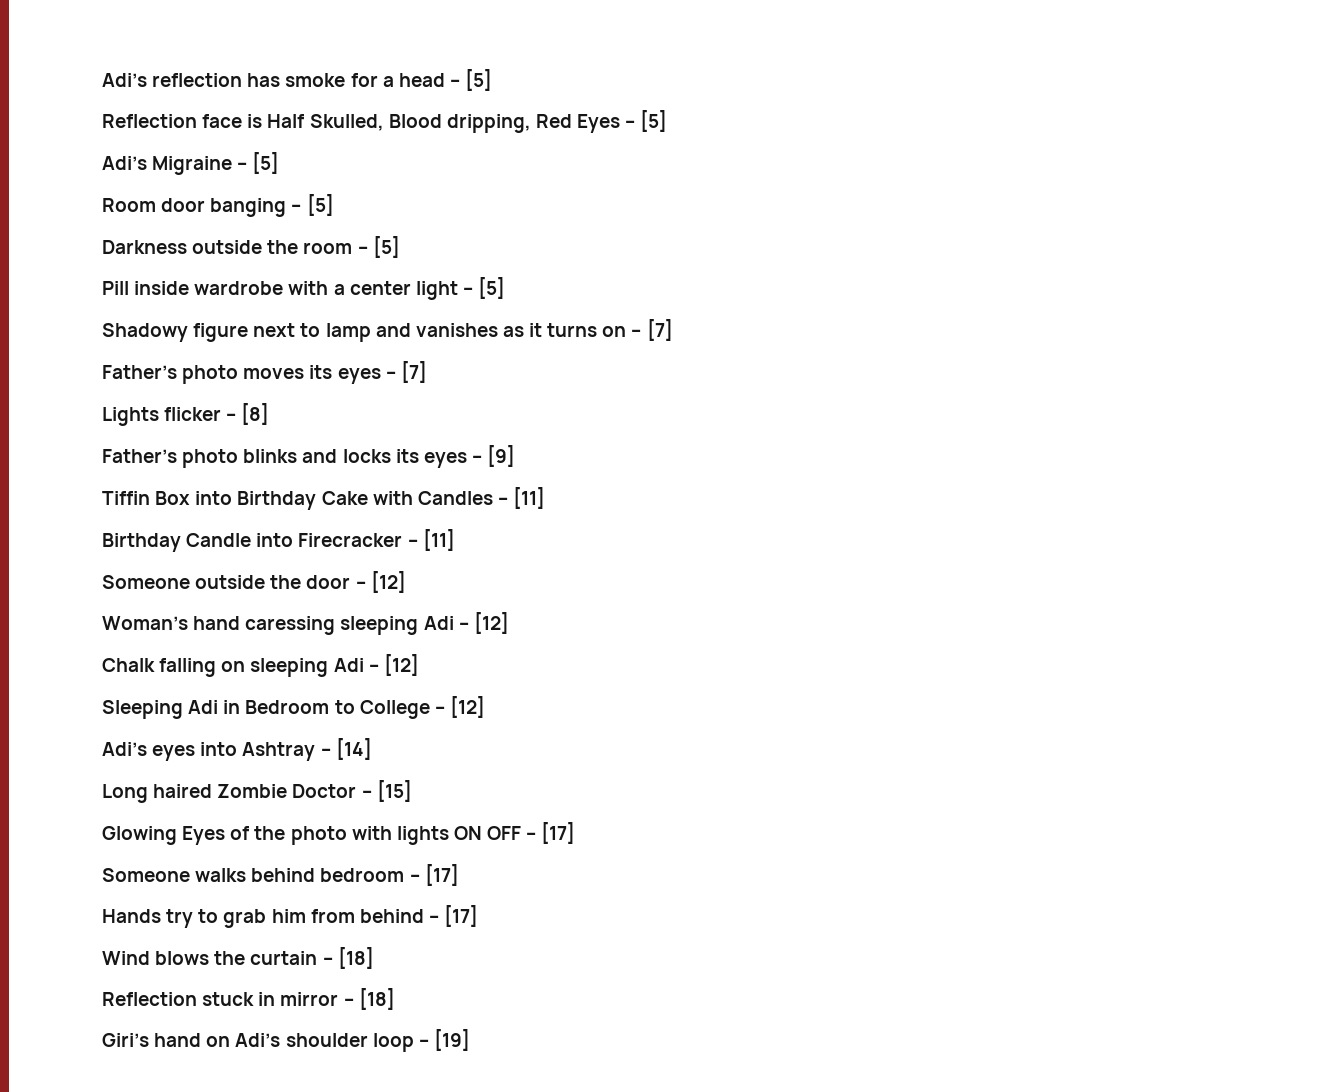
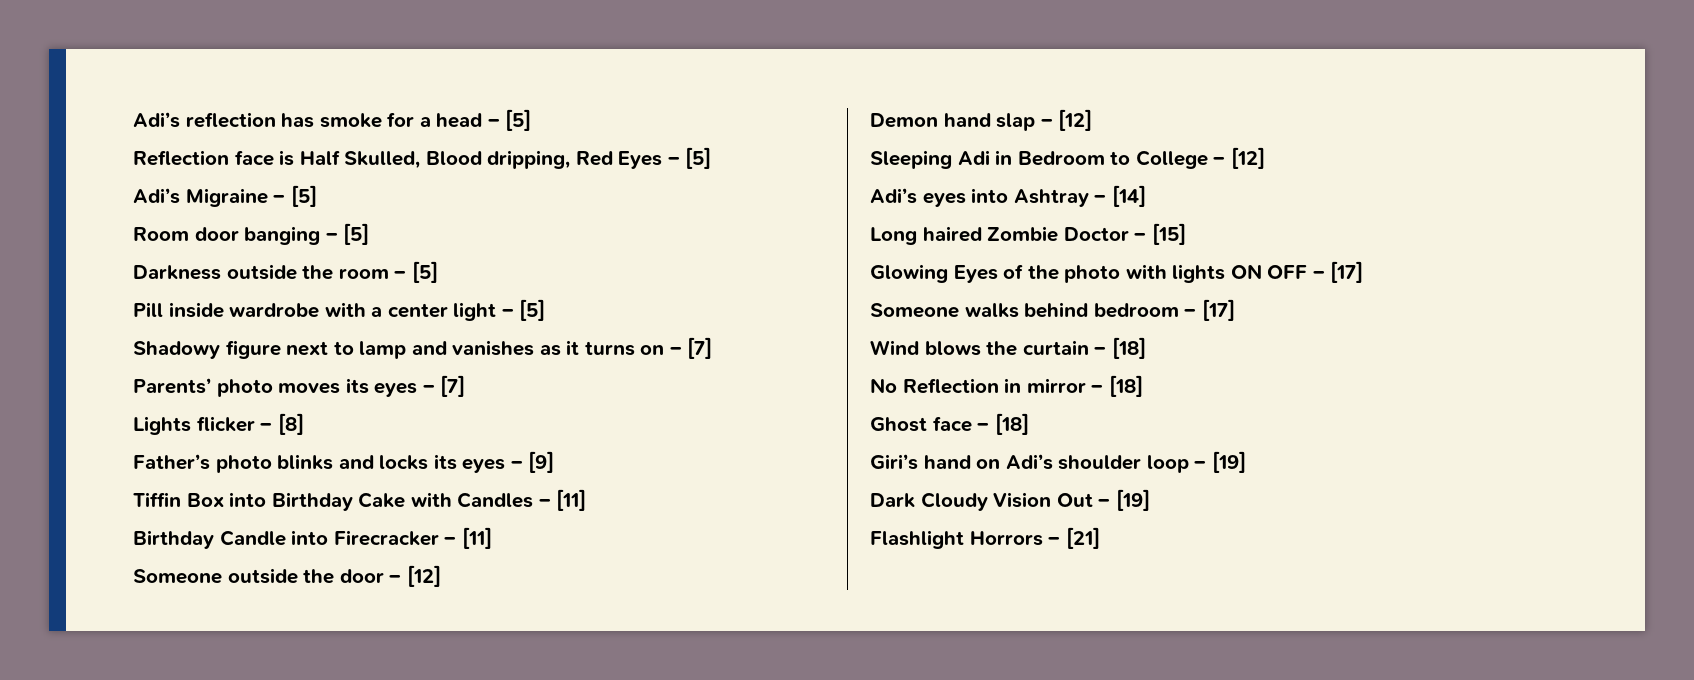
- Father’s photo moves its eyes – [7]
+ Parents’ photo moves its eyes – [7]
- Woman’s hand caressing sleeping Adi – [12]
- Chalk falling on sleeping Adi – [12]
+ Demon hand slap – [12]
- Hands try to grab him from behind – [17]
- Reflection stuck in mirror – [18]
+ No Reflection in mirror – [18]
+ Ghost face – [18]
+ Dark Cloudy Vision Out – [19]
+ Flashlight Horrors – [21]

